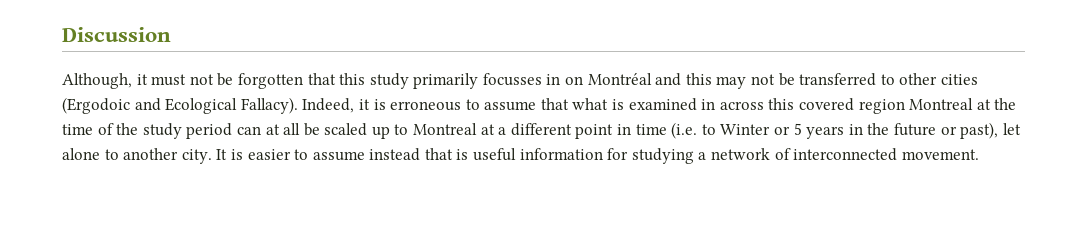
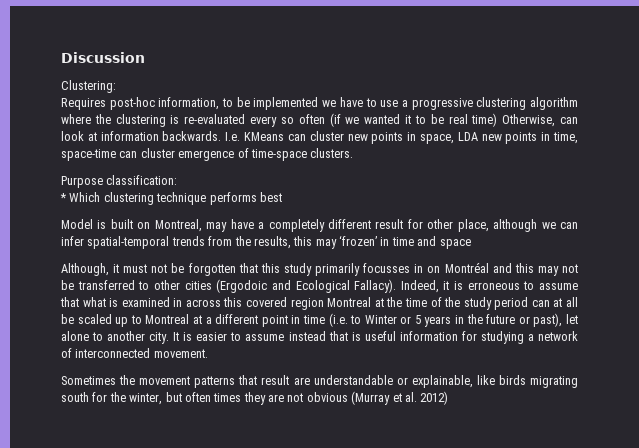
+ Clustering:
+ Requires post-hoc information, to be implemented we have to use a progressive clustering algorithm where the clustering is re-evaluated every so often (if we wanted it to be real time) Otherwise, can look at information backwards. I.e. KMeans can cluster new points in space, LDA new points in time, space-time can cluster emergence of time-space clusters.
+ Purpose classification:
+ * Which clustering technique performs best
+ Model is built on Montreal, may have a completely different result for other place, although we can infer spatial-temporal trends from the results, this may ‘frozen’ in time and space
+ Sometimes the movement patterns that result are understandable or explainable, like birds migrating south for the winter, but often times they are not obvious (Murray et al. 2012)

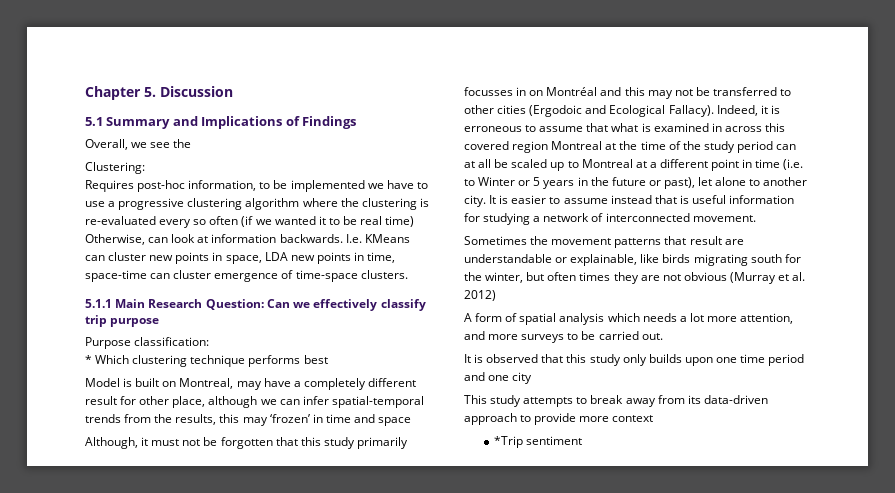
- Discussion
+ Chapter 5. Discussion
+ 5.1 Summary and Implications of Findings
+ Overall, we see the
+ 5.1.1 Main Research Question: Can we effectively classify trip purpose
+ A form of spatial analysis which needs a lot more attention, and more surveys to be carried out.
+ It is observed that this study only builds upon one time period and one city
+ This study attempts to break away from its data-driven approach to provide more context
+ *Trip sentiment

